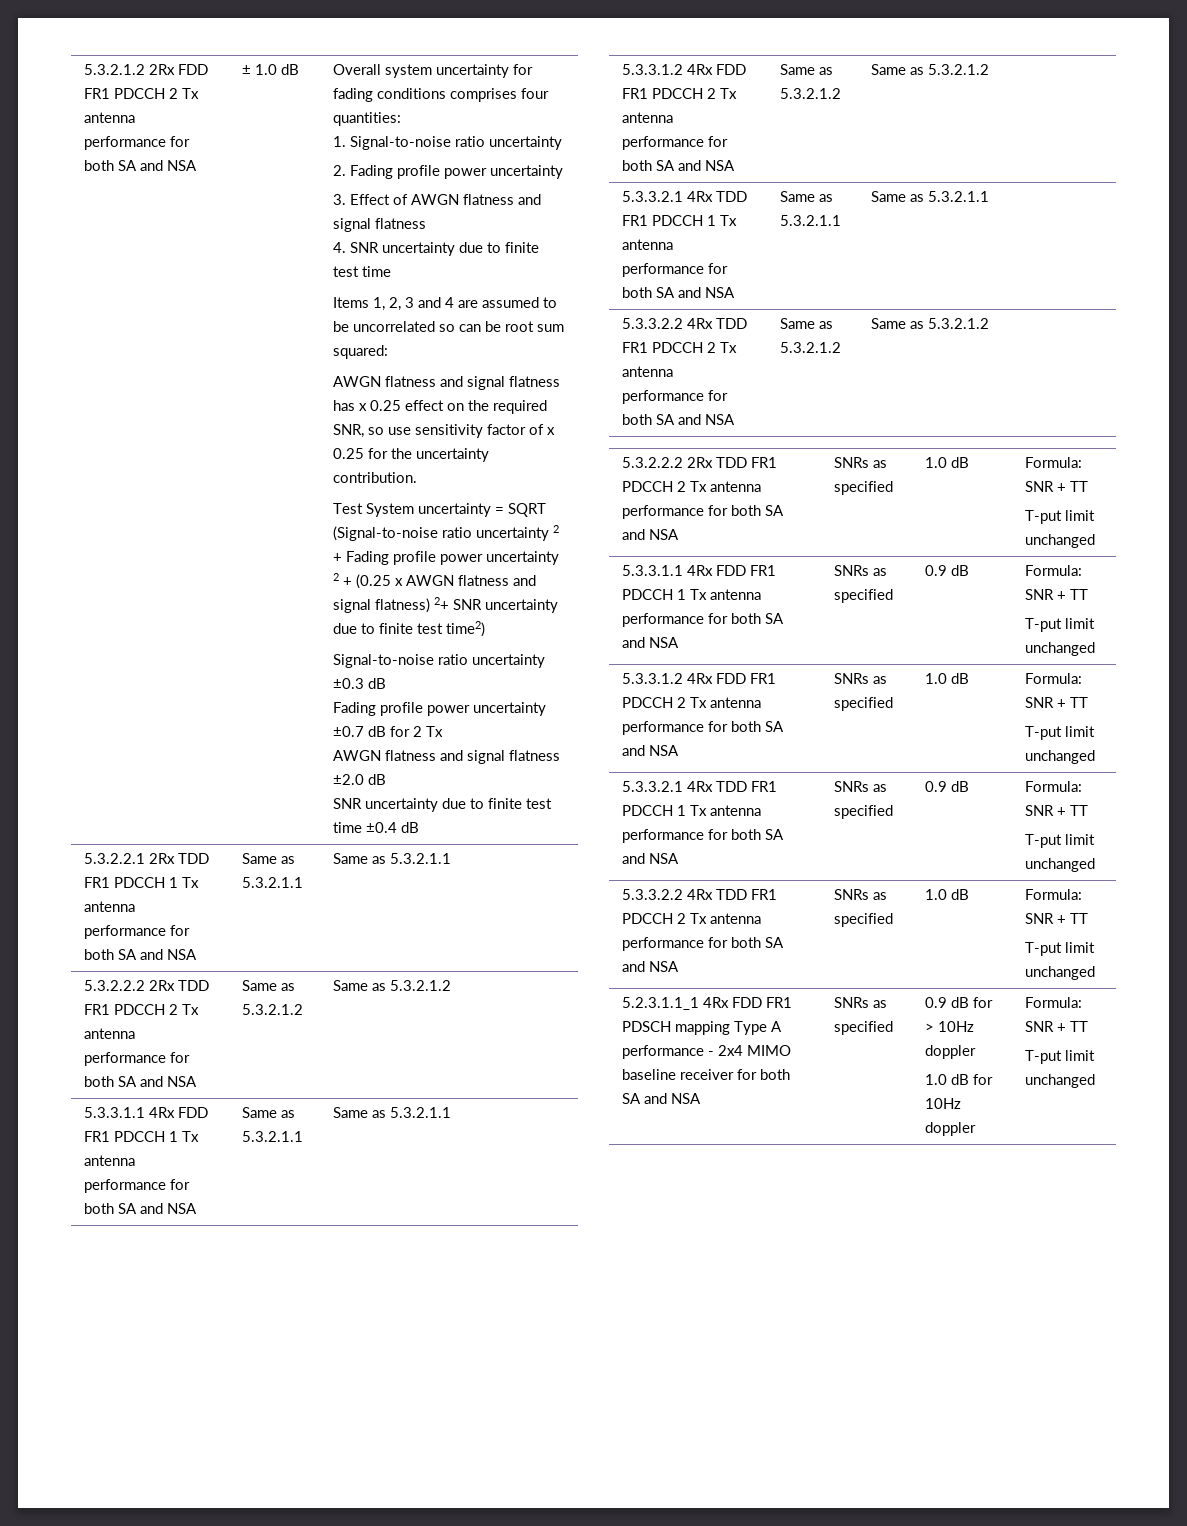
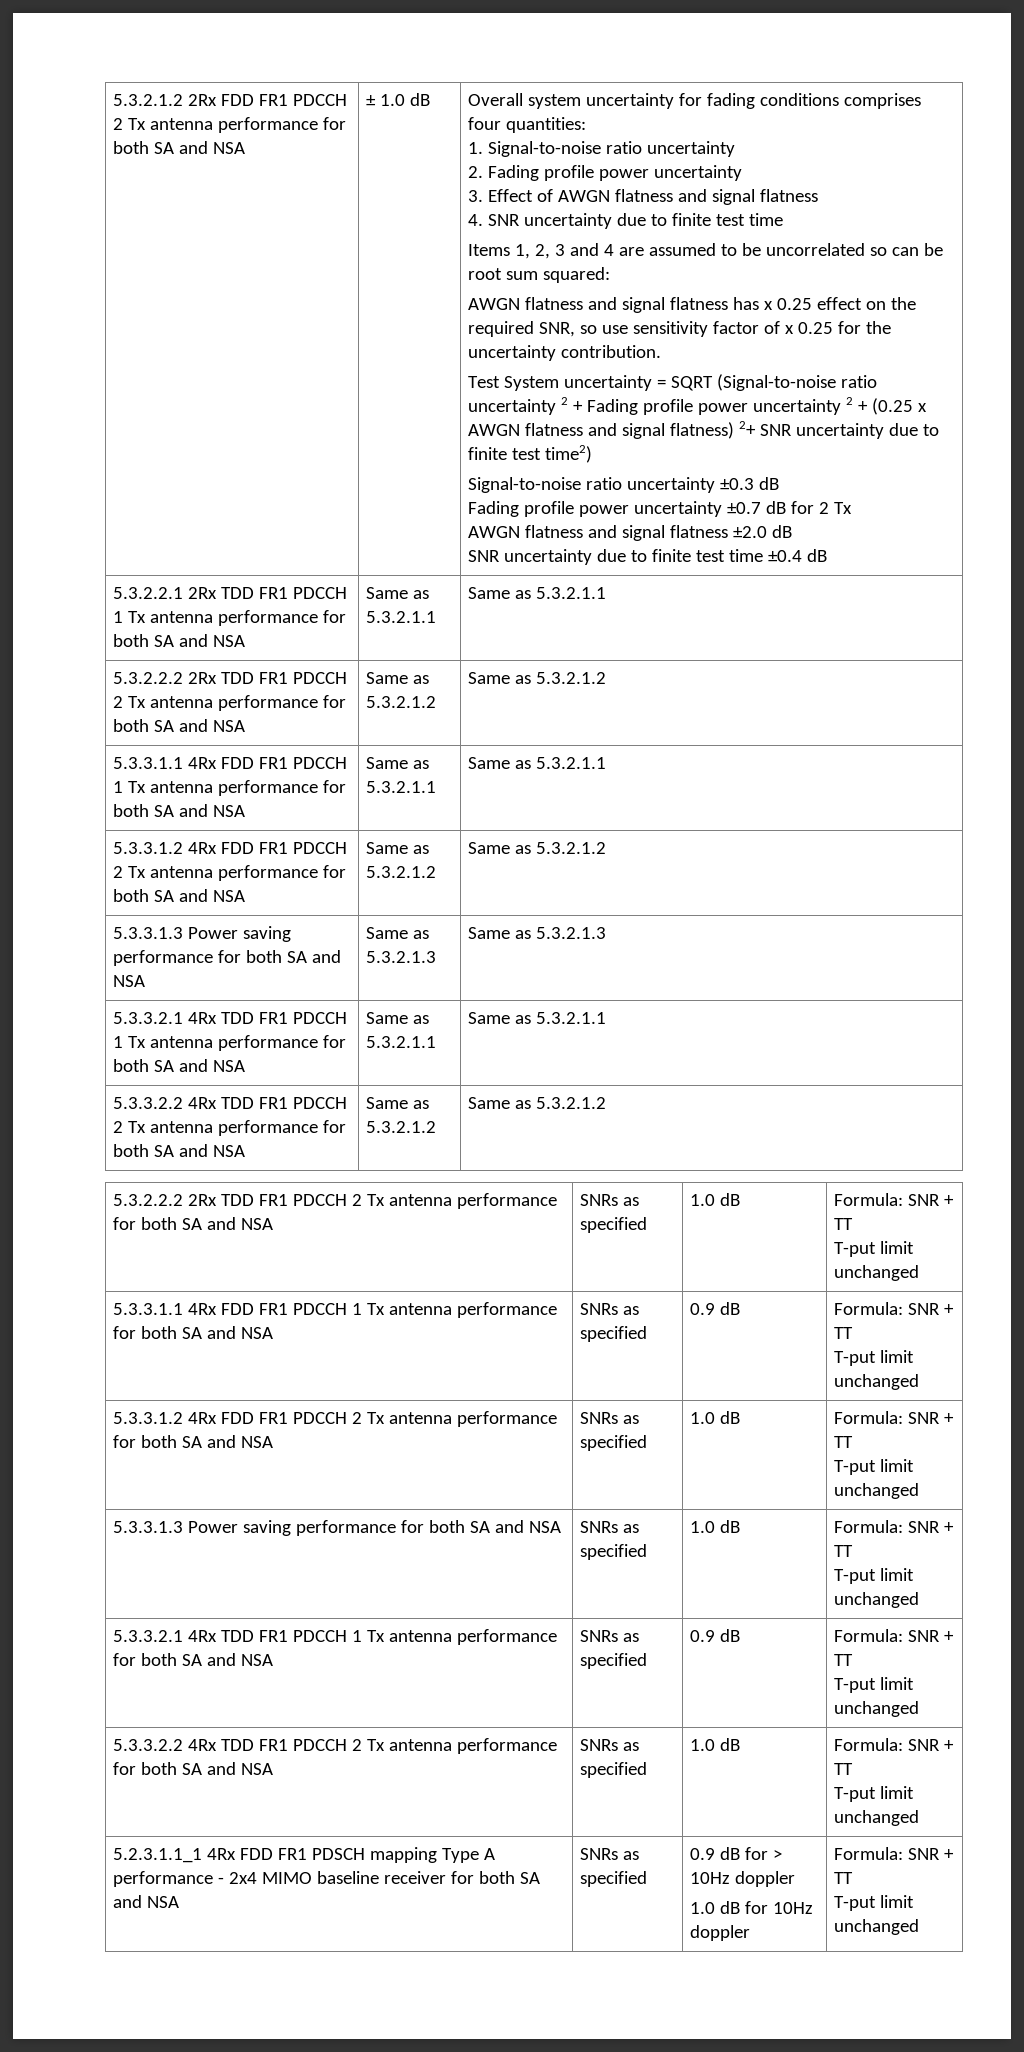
+ 5.3.3.1.3 Power saving performance for both SA and NSA | Same as 5.3.2.1.3 | Same as 5.3.2.1.3
+ 5.3.3.1.3 Power saving performance for both SA and NSA | SNRs as specified | 1.0 dB | Formula: SNR + TT
+ T-put limit unchanged

